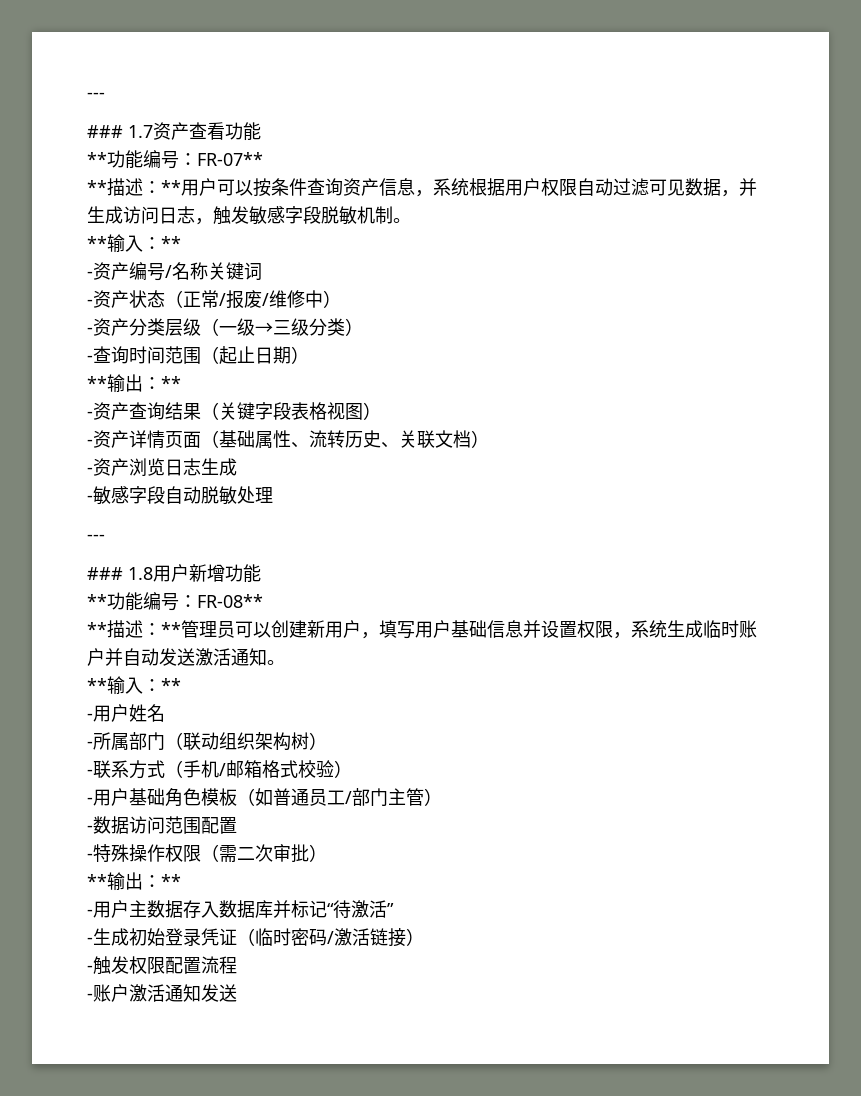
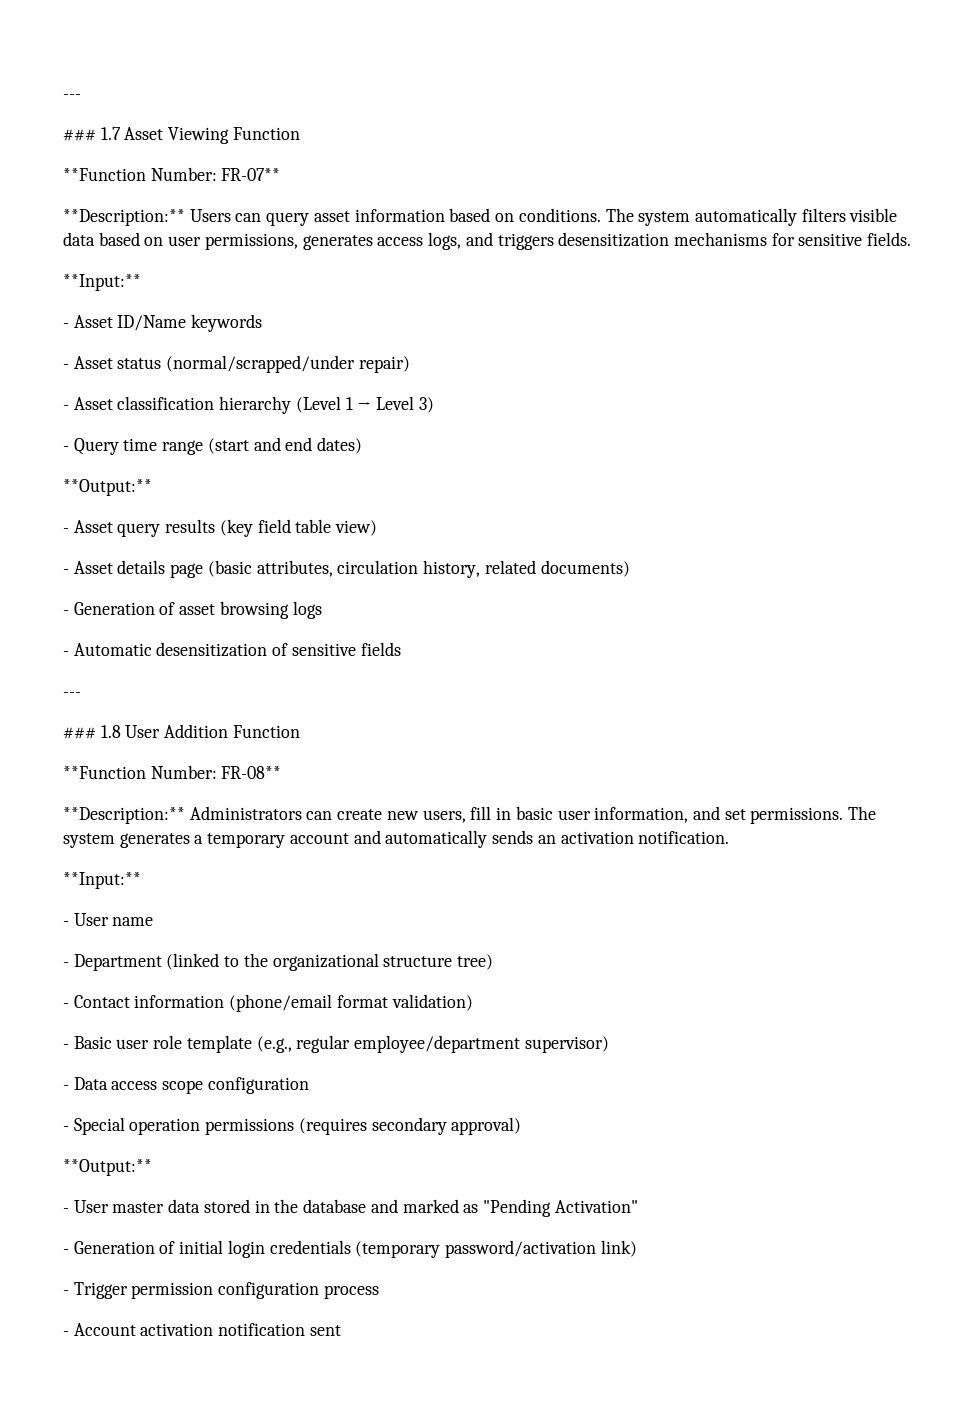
- ### 1.7资产查看功能
- **功能编号：FR-07**
- **描述：**用户可以按条件查询资产信息，系统根据用户权限自动过滤可见数据，并生成访问日志，触发敏感字段脱敏机制。
- **输入：**
- -资产编号/名称关键词
- -资产状态（正常/报废/维修中）
- -资产分类层级（一级→三级分类）
- -查询时间范围（起止日期）
- **输出：**
- -资产查询结果（关键字段表格视图）
- -资产详情页面（基础属性、流转历史、关联文档）
- -资产浏览日志生成
- -敏感字段自动脱敏处理
+ ### 1.7 Asset Viewing Function
+ **Function Number: FR-07**
+ **Description:** Users can query asset information based on conditions. The system automatically filters visible data based on user permissions, generates access logs, and triggers desensitization mechanisms for sensitive fields.
+ **Input:**
+ - Asset ID/Name keywords
+ - Asset status (normal/scrapped/under repair)
+ - Asset classification hierarchy (Level 1 → Level 3)
+ - Query time range (start and end dates)
+ **Output:**
+ - Asset query results (key field table view)
+ - Asset details page (basic attributes, circulation history, related documents)
+ - Generation of asset browsing logs
+ - Automatic desensitization of sensitive fields
  ---
- ### 1.8用户新增功能
- **功能编号：FR-08**
- **描述：**管理员可以创建新用户，填写用户基础信息并设置权限，系统生成临时账户并自动发送激活通知。
- **输入：**
- -用户姓名
- -所属部门（联动组织架构树）
- -联系方式（手机/邮箱格式校验）
- -用户基础角色模板（如普通员工/部门主管）
- -数据访问范围配置
- -特殊操作权限（需二次审批）
- **输出：**
- -用户主数据存入数据库并标记“待激活”
- -生成初始登录凭证（临时密码/激活链接）
- -触发权限配置流程
- -账户激活通知发送
+ ### 1.8 User Addition Function
+ **Function Number: FR-08**
+ **Description:** Administrators can create new users, fill in basic user information, and set permissions. The system generates a temporary account and automatically sends an activation notification.
+ **Input:**
+ - User name
+ - Department (linked to the organizational structure tree)
+ - Contact information (phone/email format validation)
+ - Basic user role template (e.g., regular employee/department supervisor)
+ - Data access scope configuration
+ - Special operation permissions (requires secondary approval)
+ **Output:**
+ - User master data stored in the database and marked as "Pending Activation"
+ - Generation of initial login credentials (temporary password/activation link)
+ - Trigger permission configuration process
+ - Account activation notification sent

